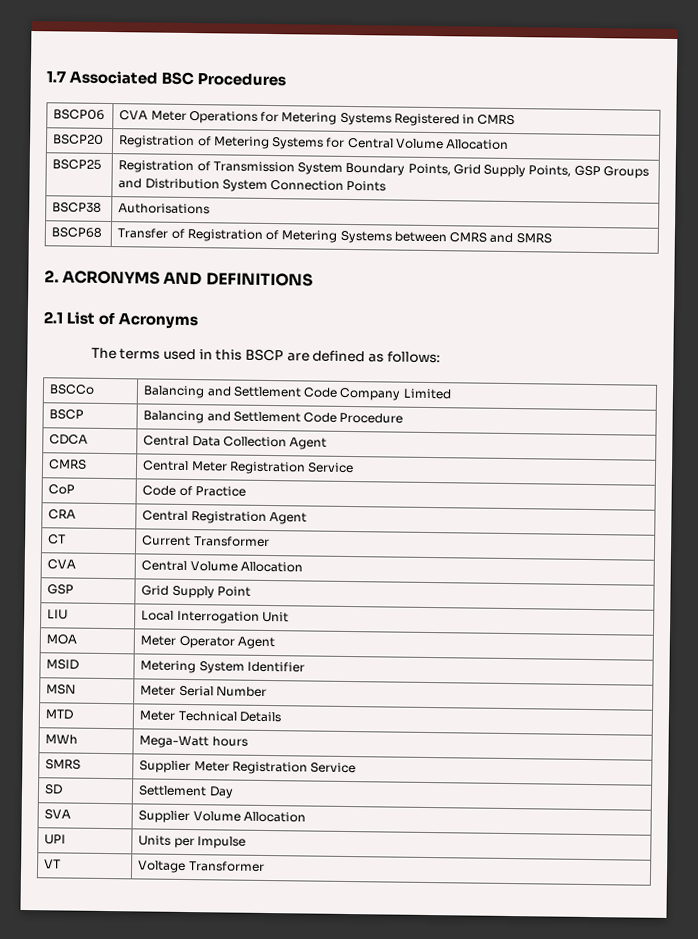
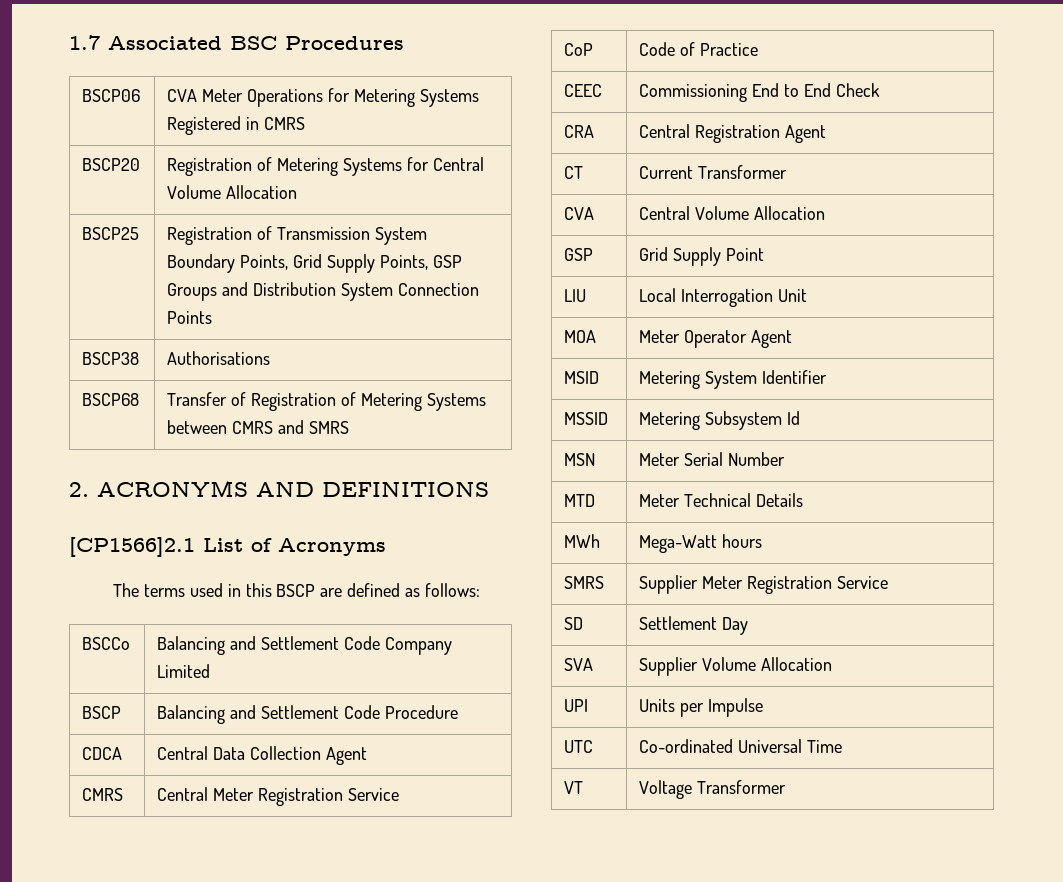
- 2.1 List of Acronyms
+ [CP1566]2.1 List of Acronyms
+ CEEC | Commissioning End to End Check
+ MSSID | Metering Subsystem Id
+ UTC | Co-ordinated Universal Time

